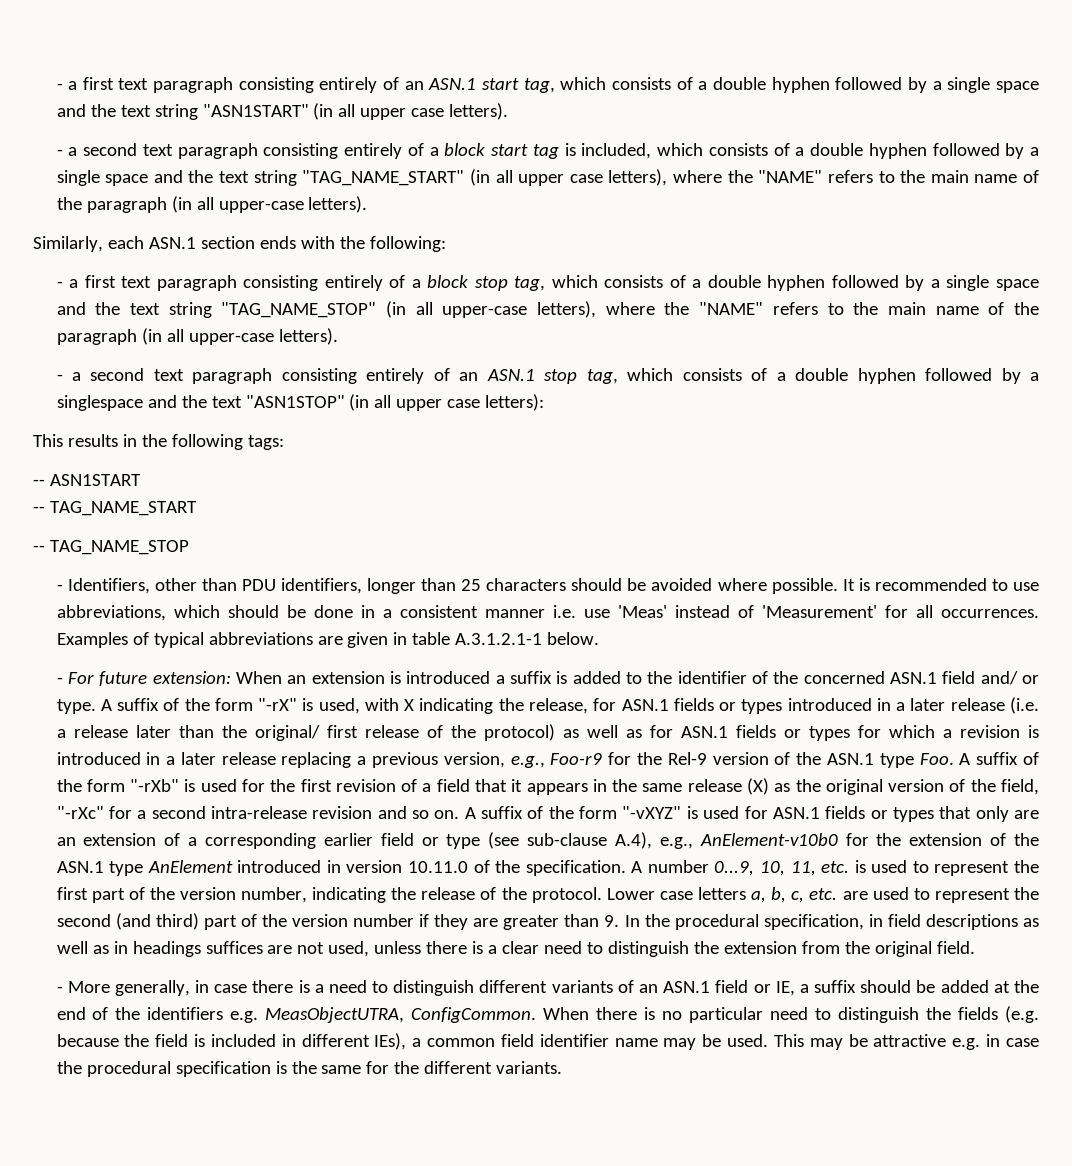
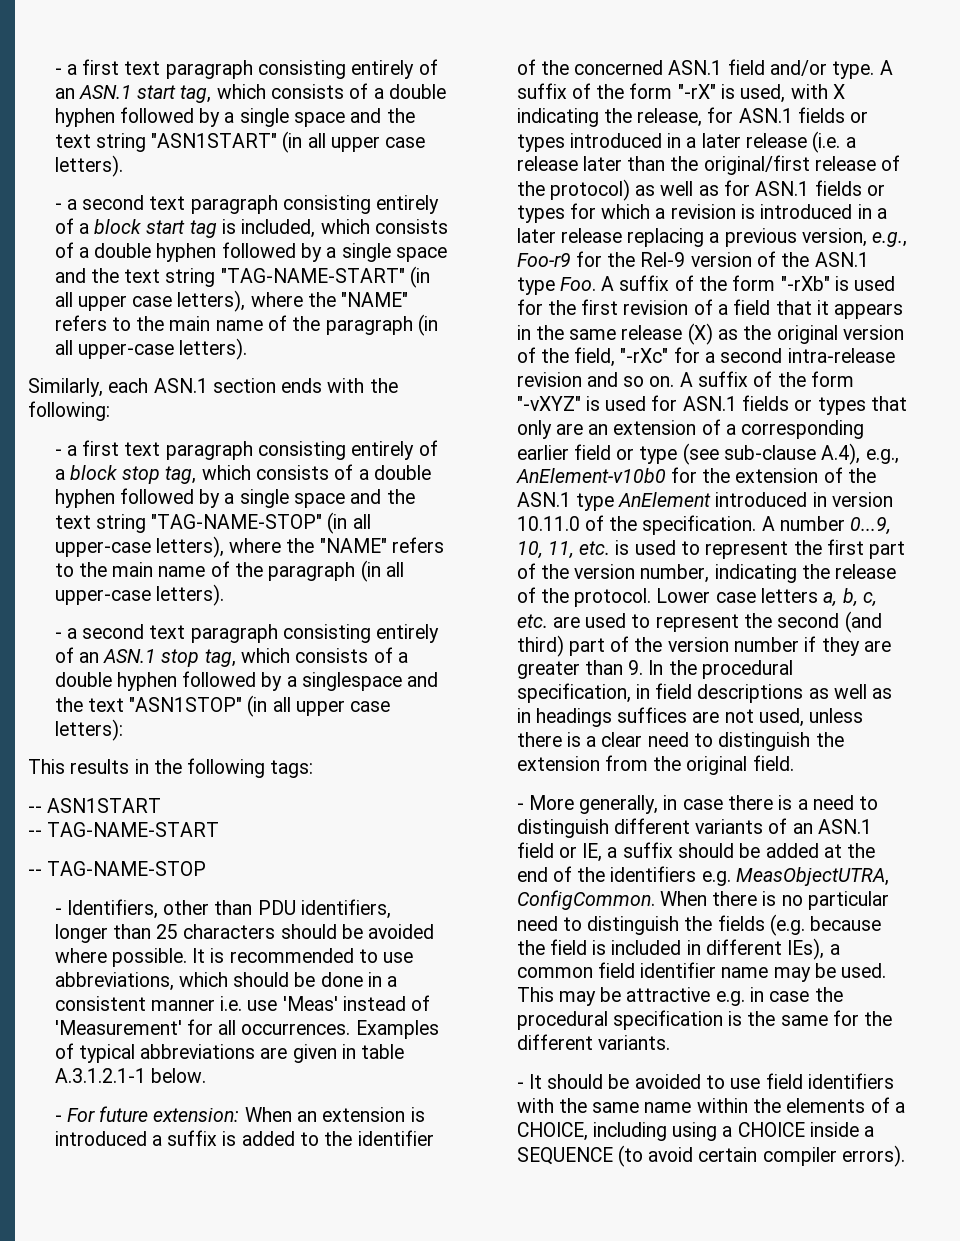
- - a second text paragraph consisting entirely of a block start tag is included, which consists of a double hyphen followed by a single space and the text string "TAG_NAME_START" (in all upper case letters), where the "NAME" refers to the main name of the paragraph (in all upper-case letters).
+ - a second text paragraph consisting entirely of a block start tag is included, which consists of a double hyphen followed by a single space and the text string "TAG-NAME-START" (in all upper case letters), where the "NAME" refers to the main name of the paragraph (in all upper-case letters).
- - a first text paragraph consisting entirely of a block stop tag, which consists of a double hyphen followed by a single space and the text string "TAG_NAME_STOP" (in all upper-case letters), where the "NAME" refers to the main name of the paragraph (in all upper-case letters).
+ - a first text paragraph consisting entirely of a block stop tag, which consists of a double hyphen followed by a single space and the text string "TAG-NAME-STOP" (in all upper-case letters), where the "NAME" refers to the main name of the paragraph (in all upper-case letters).
- -- TAG_NAME_START
- -- TAG_NAME_STOP
+ -- TAG-NAME-START
+ -- TAG-NAME-STOP
- - For future extension: When an extension is introduced a suffix is added to the identifier of the concerned ASN.1 field and/ or type.
+ - For future extension: When an extension is introduced a suffix is added to the identifier of the concerned ASN.1 field and/or type.
- A suffix of the form "-rX" is used, with X indicating the release, for ASN.1 fields or types introduced in a later release (i.e. a release later than the original/ first release of the protocol) as well as for ASN.1 fields or types for which a revision is introduced in a later release replacing a previous version, e.g., Foo-r9 for the Rel-9 version of the ASN.1 type Foo. A suffix of the form "-rXb" is used for the first revision of a field that it appears in the same release (X) as the original version of the field, "-rXc" for a second intra-release revision and so on.
+ A suffix of the form "-rX" is used, with X indicating the release, for ASN.1 fields or types introduced in a later release (i.e. a release later than the original/first release of the protocol) as well as for ASN.1 fields or types for which a revision is introduced in a later release replacing a previous version, e.g., Foo-r9 for the Rel-9 version of the ASN.1 type Foo. A suffix of the form "-rXb" is used for the first revision of a field that it appears in the same release (X) as the original version of the field, "-rXc" for a second intra-release revision and so on.
+ - It should be avoided to use field identifiers with the same name within the elements of a CHOICE, including using a CHOICE inside a SEQUENCE (to avoid certain compiler errors).

